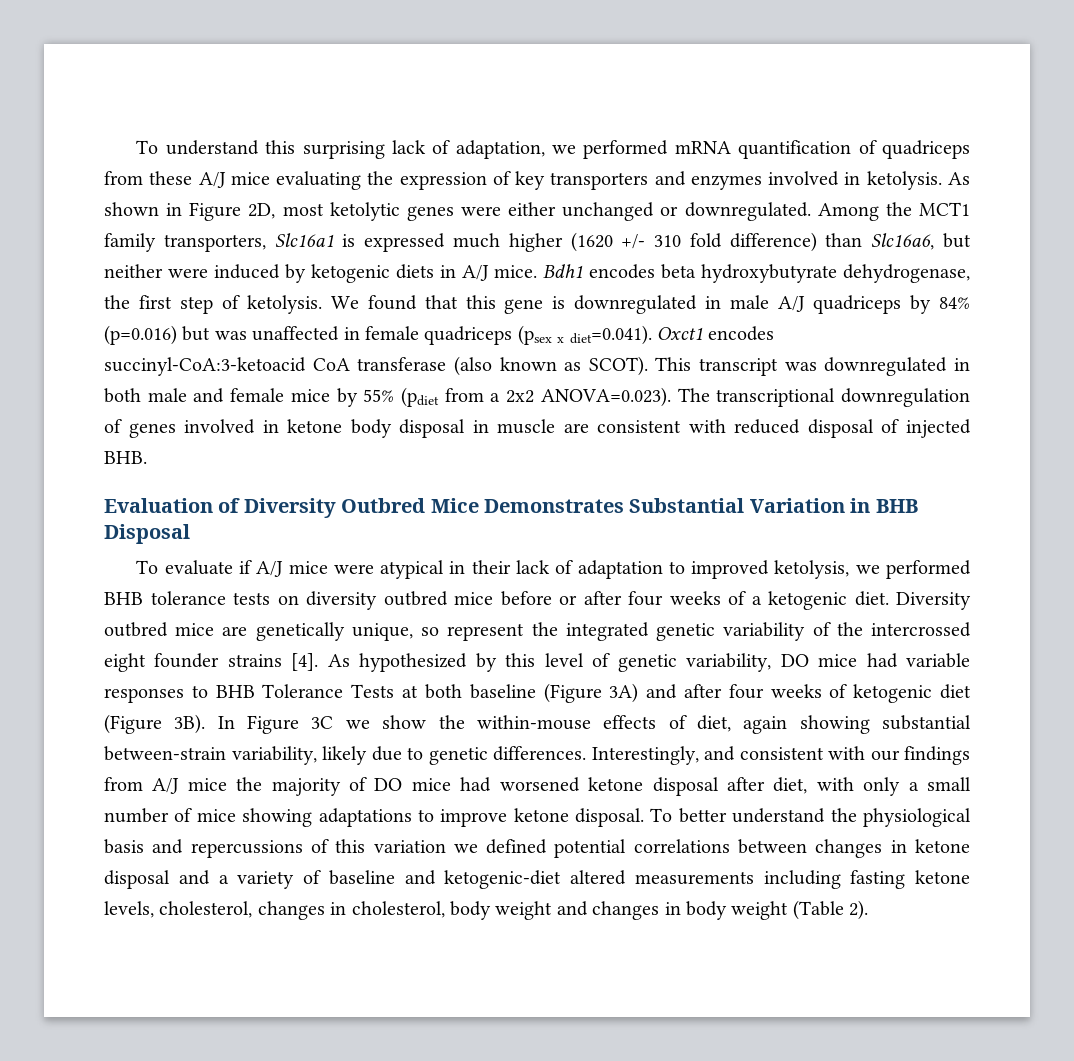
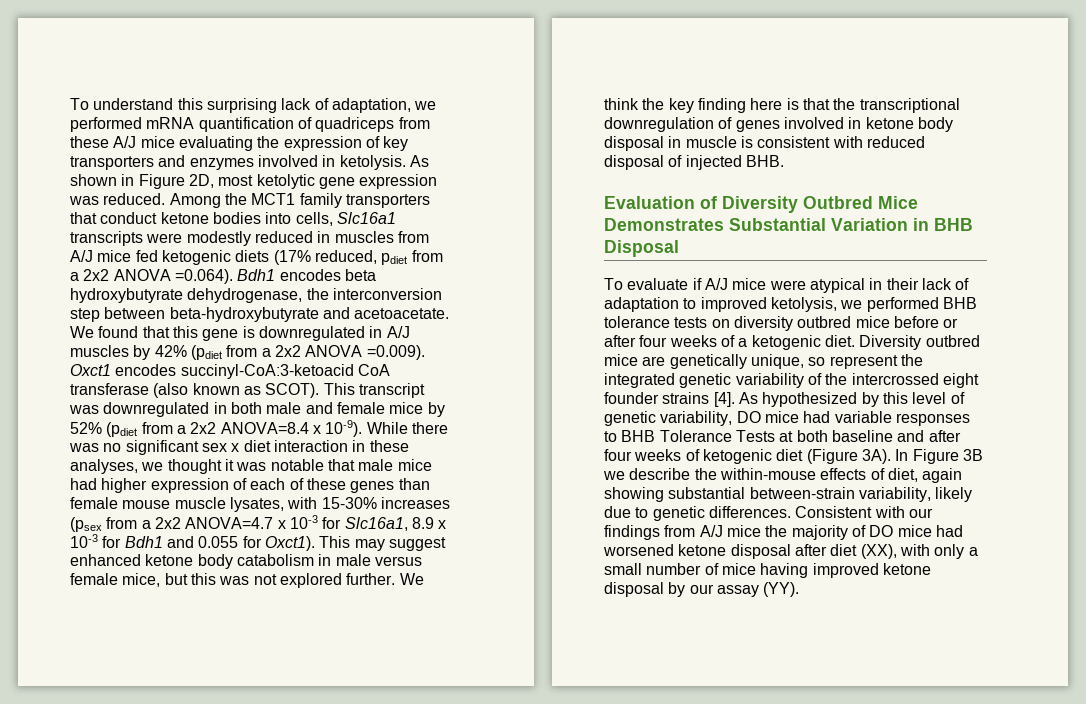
- As shown in Figure 2D, most ketolytic genes were either unchanged or downregulated. Among the MCT1 family transporters, Slc16a1 is expressed much higher (1620 +/- 310 fold difference) than Slc16a6, but neither were induced by ketogenic diets in A/J mice. Bdh1 encodes beta hydroxybutyrate dehydrogenase, the first step of ketolysis.
+ As shown in Figure 2D, most ketolytic gene expression was reduced. Among the MCT1 family transporters that conduct ketone bodies into cells, Slc16a1 transcripts were modestly reduced in muscles from A/J mice fed ketogenic diets (17% reduced, pdiet from a 2x2 ANOVA =0.064). Bdh1 encodes beta hydroxybutyrate dehydrogenase, the interconversion step between beta-hydroxybutyrate and acetoacetate.
- We found that this gene is downregulated in male A/J quadriceps by 84% (p=0.016) but was unaffected in female quadriceps (psex x diet=0.041). Oxct1 encodes succinyl-CoA:3-ketoacid CoA transferase (also known as SCOT).
+ We found that this gene is downregulated in A/J muscles by 42% (pdiet from a 2x2 ANOVA =0.009). Oxct1 encodes succinyl-CoA:3-ketoacid CoA transferase (also known as SCOT).
- This transcript was downregulated in both male and female mice by 55% (pdiet from a 2x2 ANOVA=0.023). The transcriptional downregulation of genes involved in ketone body disposal in muscle are consistent with reduced disposal of injected BHB.
+ This transcript was downregulated in both male and female mice by 52% (pdiet from a 2x2 ANOVA=8.4 x 10-9). While there was no significant sex x diet interaction in these analyses, we thought it was notable that male mice had higher expression of each of these genes than female mouse muscle lysates, with 15-30% increases (psex from a 2x2 ANOVA=4.7 x 10-3 for Slc16a1, 8.9 x 10-3 for Bdh1 and 0.055 for Oxct1). This may suggest enhanced ketone body catabolism in male versus female mice, but this was not explored further. We think the key finding here is that the transcriptional downregulation of genes involved in ketone body disposal in muscle is consistent with reduced disposal of injected BHB.
- As hypothesized by this level of genetic variability, DO mice had variable responses to BHB Tolerance Tests at both baseline (Figure 3A) and after four weeks of ketogenic diet (Figure 3B).
+ As hypothesized by this level of genetic variability, DO mice had variable responses to BHB Tolerance Tests at both baseline and after four weeks of ketogenic diet (Figure 3A).
- In Figure 3C we show the within-mouse effects of diet, again showing substantial between-strain variability, likely due to genetic differences.
+ In Figure 3B we describe the within-mouse effects of diet, again showing substantial between-strain variability, likely due to genetic differences.
- Interestingly, and consistent with our findings from A/J mice the majority of DO mice had worsened ketone disposal after diet, with only a small number of mice showing adaptations to improve ketone disposal. To better understand the physiological basis and repercussions of this variation we defined potential correlations between changes in ketone disposal and a variety of baseline and ketogenic-diet altered measurements including fasting ketone levels, cholesterol, changes in cholesterol, body weight and changes in body weight (Table 2).
+ Consistent with our findings from A/J mice the majority of DO mice had worsened ketone disposal after diet (XX), with only a small number of mice having improved ketone disposal by our assay (YY).

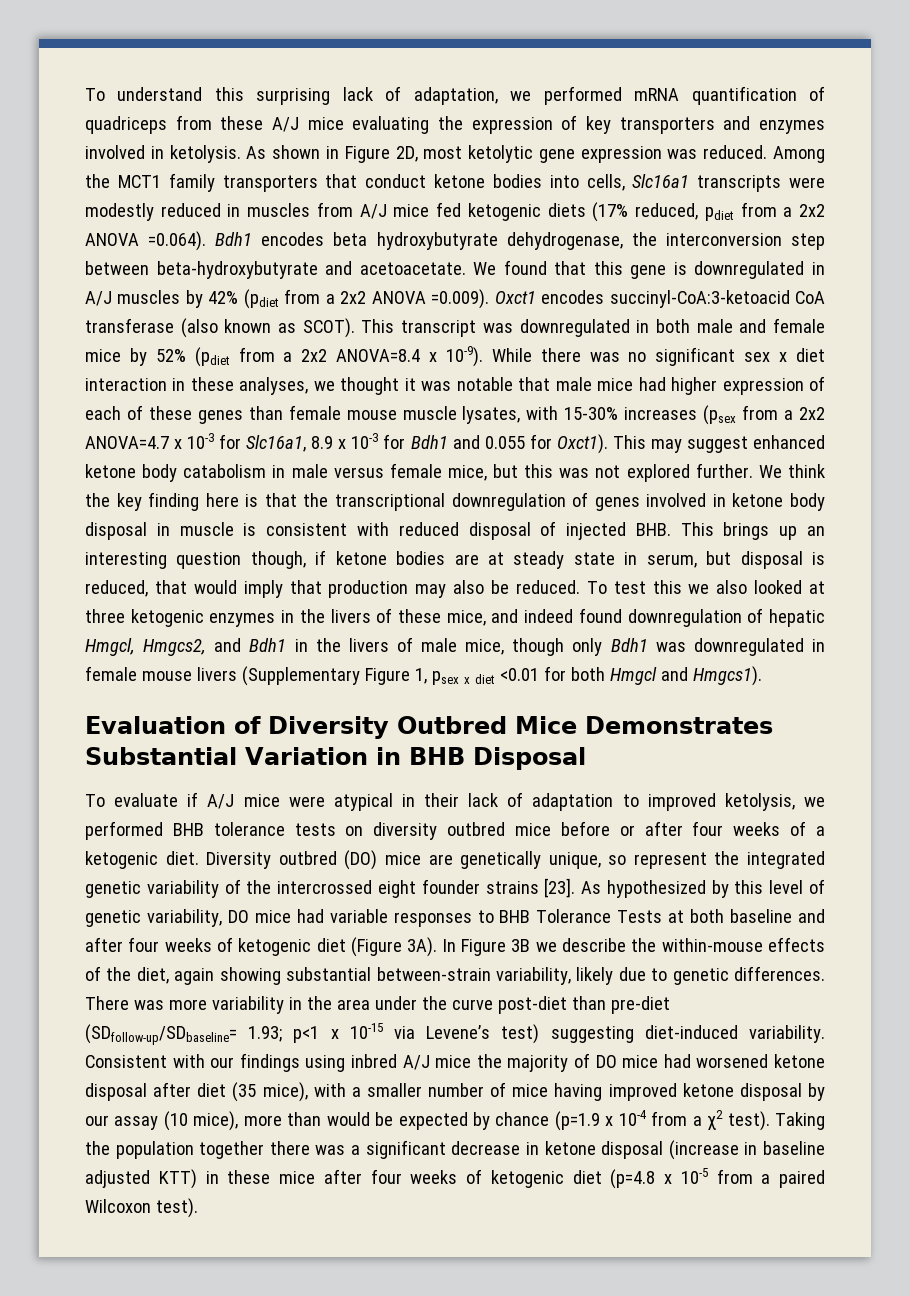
- We think the key finding here is that the transcriptional downregulation of genes involved in ketone body disposal in muscle is consistent with reduced disposal of injected BHB.
+ We think the key finding here is that the transcriptional downregulation of genes involved in ketone body disposal in muscle is consistent with reduced disposal of injected BHB. This brings up an interesting question though, if ketone bodies are at steady state in serum, but disposal is reduced, that would imply that production may also be reduced. To test this we also looked at three ketogenic enzymes in the livers of these mice, and indeed found downregulation of hepatic Hmgcl, Hmgcs2, and Bdh1 in the livers of male mice, though only Bdh1 was downregulated in female mouse livers (Supplementary Figure 1, psex x diet <0.01 for both Hmgcl and Hmgcs1).
- Diversity outbred mice are genetically unique, so represent the integrated genetic variability of the intercrossed eight founder strains [4].
+ Diversity outbred (DO) mice are genetically unique, so represent the integrated genetic variability of the intercrossed eight founder strains [23].
- In Figure 3B we describe the within-mouse effects of diet, again showing substantial between-strain variability, likely due to genetic differences.
+ In Figure 3B we describe the within-mouse effects of the diet, again showing substantial between-strain variability, likely due to genetic differences.
+ There was more variability in the area under the curve post-diet than pre-diet (SDfollow-up/SDbaseline= 1.93; p<1 x 10-15 via Levene’s test) suggesting diet-induced variability.
- Consistent with our findings from A/J mice the majority of DO mice had worsened ketone disposal after diet (XX), with only a small number of mice having improved ketone disposal by our assay (YY).
+ Consistent with our findings using inbred A/J mice the majority of DO mice had worsened ketone disposal after diet (35 mice), with a smaller number of mice having improved ketone disposal by our assay (10 mice), more than would be expected by chance (p=1.9 x 10-4 from a χ2 test). Taking the population together there was a significant decrease in ketone disposal (increase in baseline adjusted KTT) in these mice after four weeks of ketogenic diet (p=4.8 x 10-5 from a paired Wilcoxon test).

